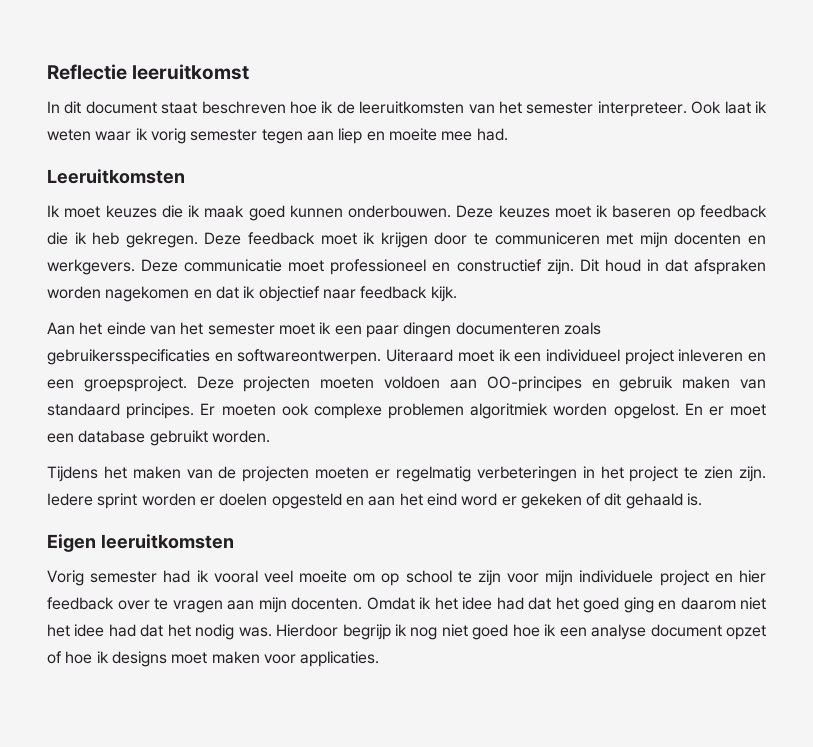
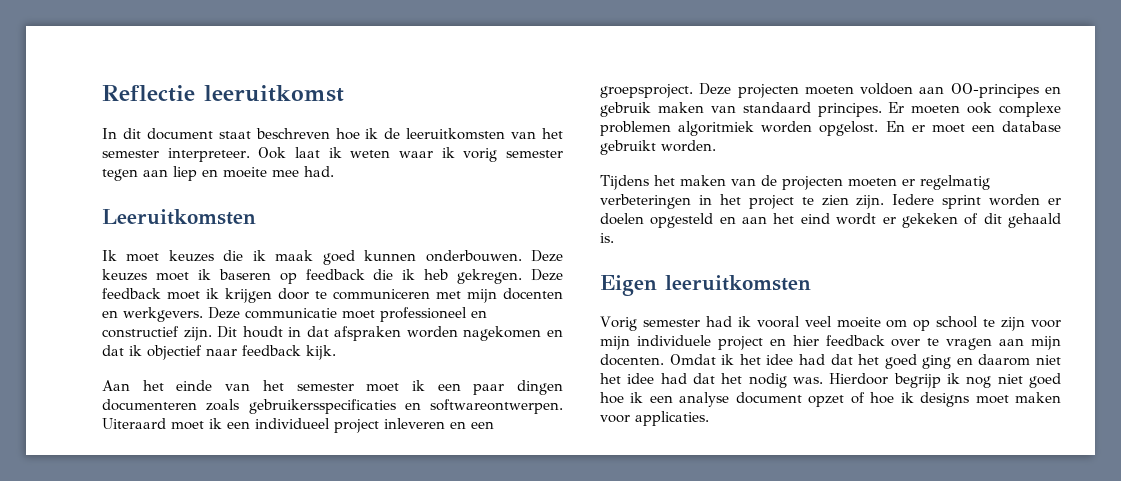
- Dit houd in dat afspraken worden nagekomen en dat ik objectief naar feedback kijk.
+ Dit houdt in dat afspraken worden nagekomen en dat ik objectief naar feedback kijk.
- Iedere sprint worden er doelen opgesteld en aan het eind word er gekeken of dit gehaald is.
+ Iedere sprint worden er doelen opgesteld en aan het eind wordt er gekeken of dit gehaald is.

